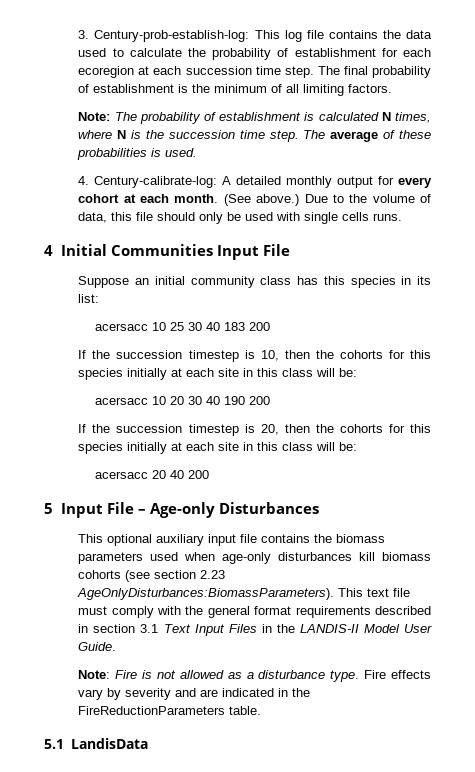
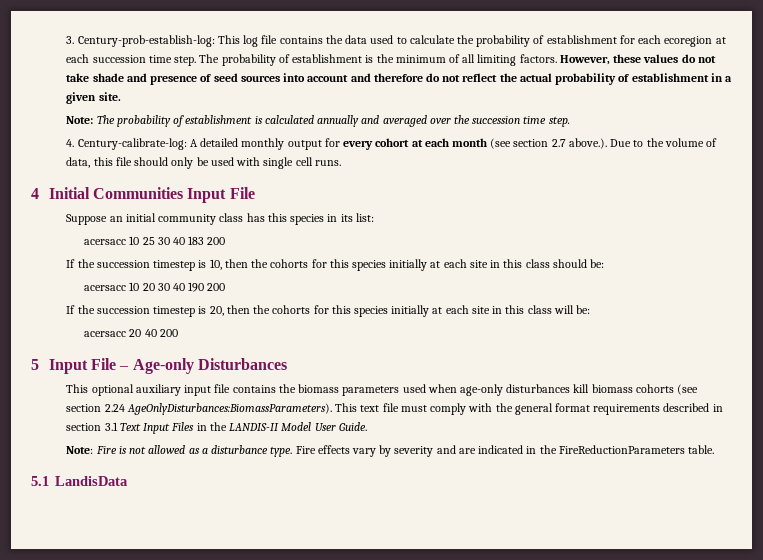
- The final probability of establishment is the minimum of all limiting factors.
+ The probability of establishment is the minimum of all limiting factors. However, these values do not take shade and presence of seed sources into account and therefore do not reflect the actual probability of establishment in a given site.
- Note: The probability of establishment is calculated N times, where N is the succession time step. The average of these probabilities is used.
+ Note: The probability of establishment is calculated annually and averaged over the succession time step.
- 4. Century-calibrate-log: A detailed monthly output for every cohort at each month. (See above.) Due to the volume of data, this file should only be used with single cells runs.
+ 4. Century-calibrate-log: A detailed monthly output for every cohort at each month (see section 2.7 above.). Due to the volume of data, this file should only be used with single cell runs.
- If the succession timestep is 10, then the cohorts for this species initially at each site in this class will be:
+ If the succession timestep is 10, then the cohorts for this species initially at each site in this class should be:
- This optional auxiliary input file contains the biomass parameters used when age-only disturbances kill biomass cohorts (see section 2.23 AgeOnlyDisturbances:BiomassParameters).
+ This optional auxiliary input file contains the biomass parameters used when age-only disturbances kill biomass cohorts (see section 2.24 AgeOnlyDisturbances:BiomassParameters).

